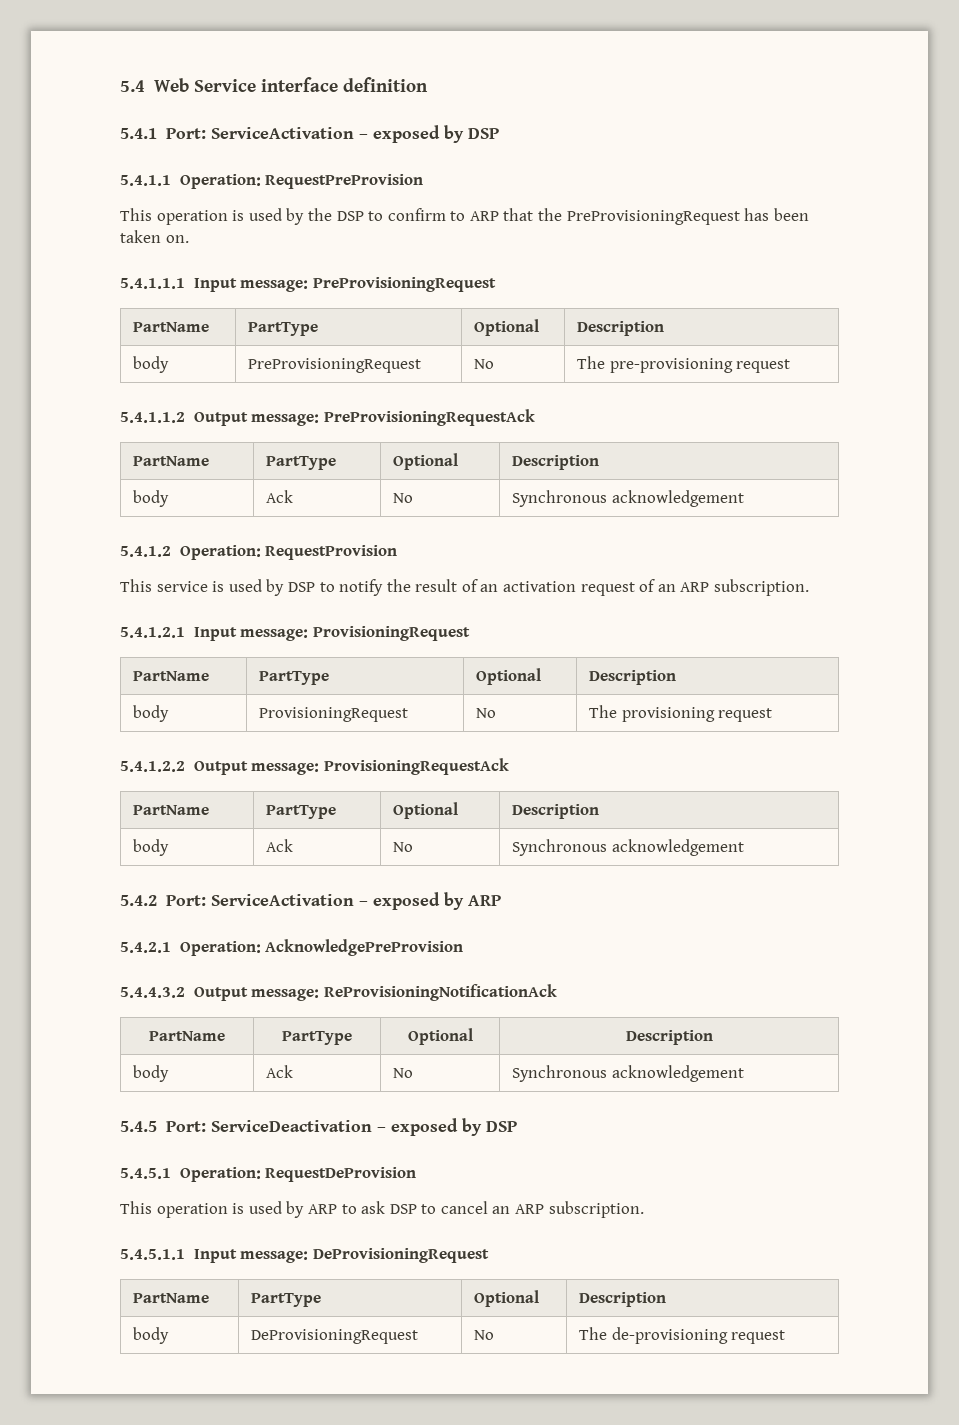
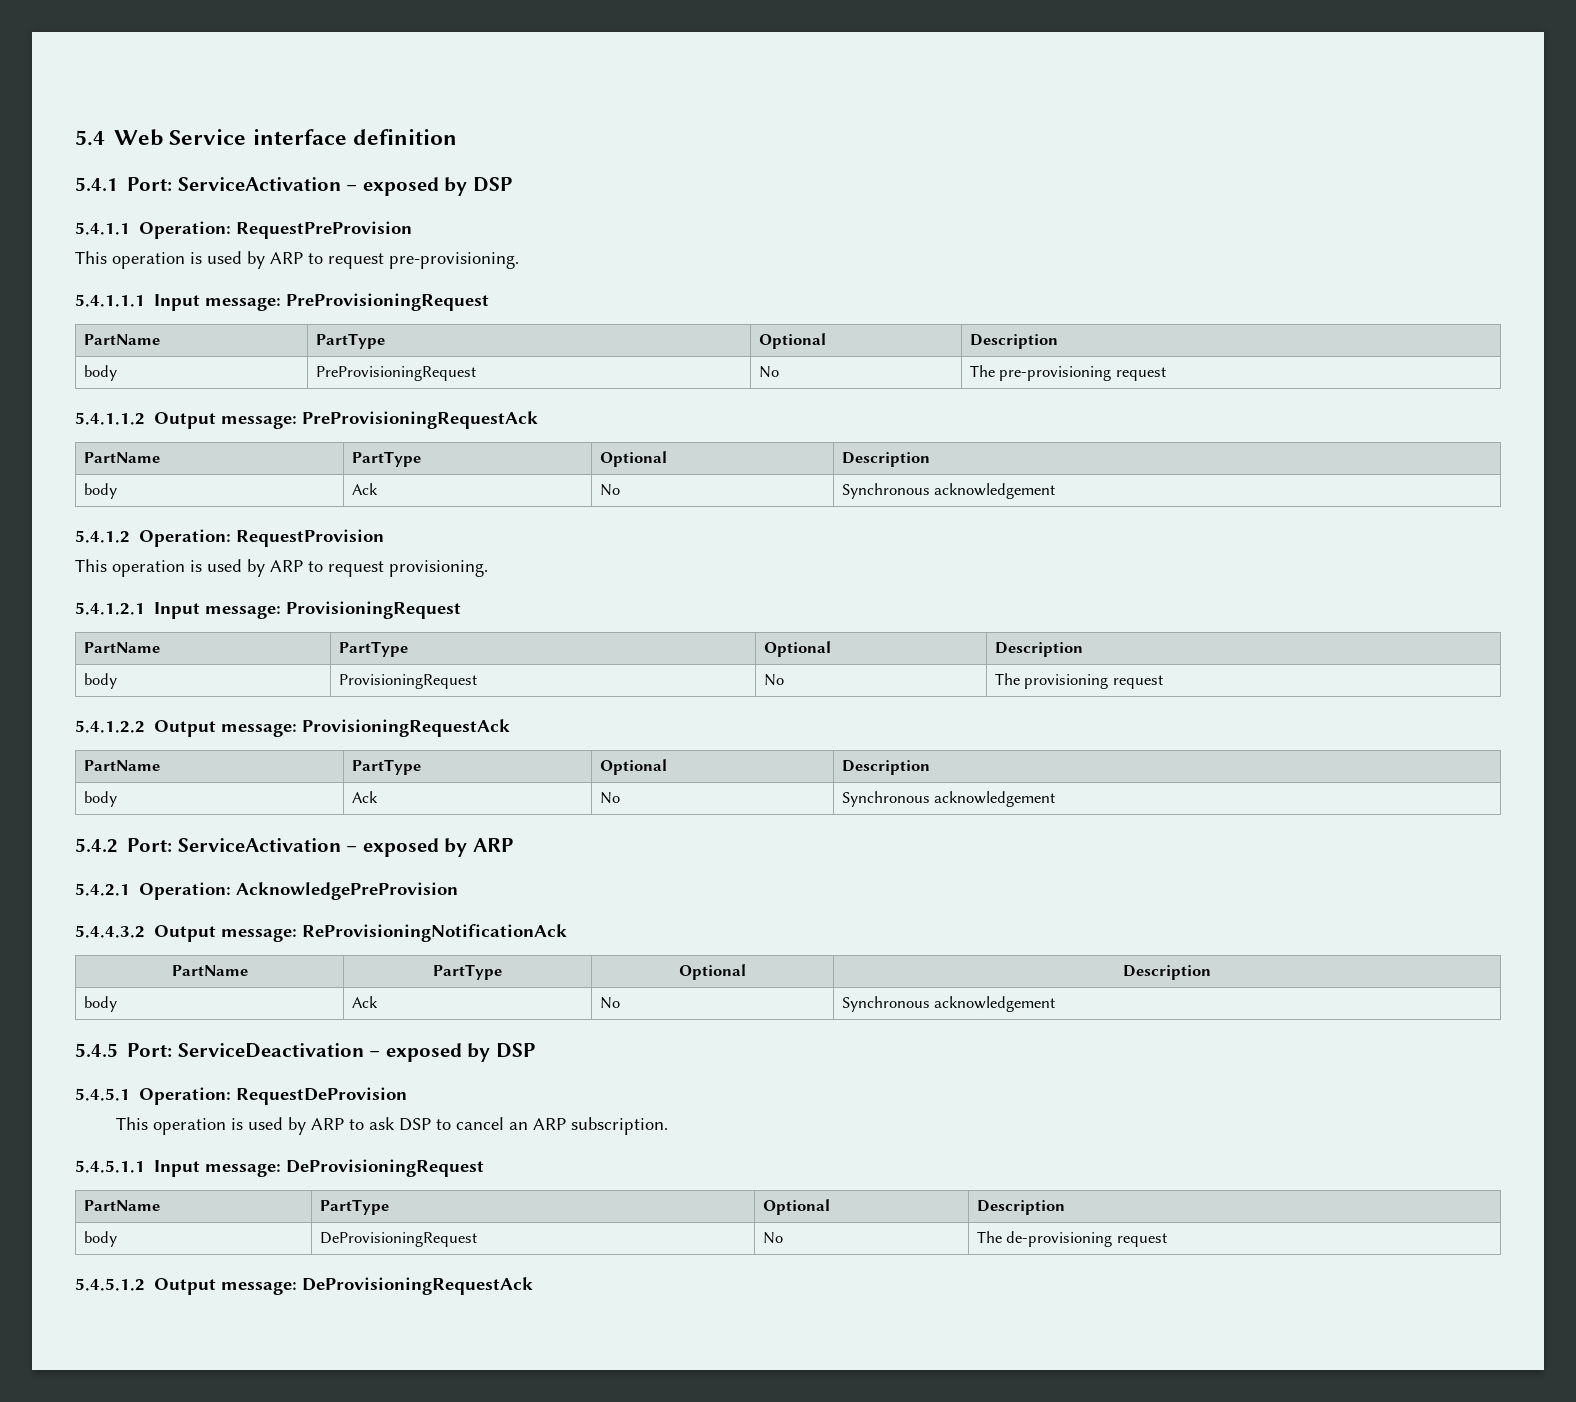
- This operation is used by the DSP to confirm to ARP that the PreProvisioningRequest has been taken on.
+ This operation is used by ARP to request pre-provisioning.
- This service is used by DSP to notify the result of an activation request of an ARP subscription.
+ This operation is used by ARP to request provisioning.
+ 5.4.5.1.2 Output message: DeProvisioningRequestAck

